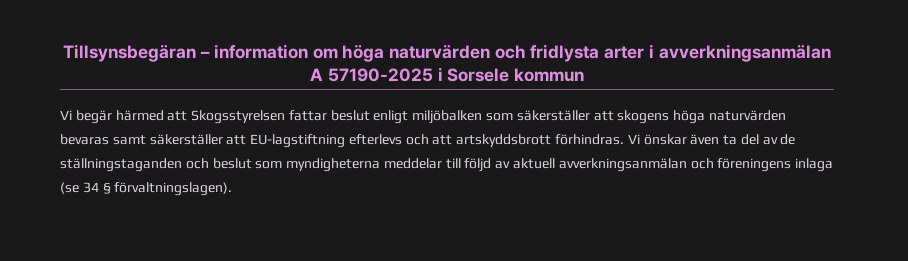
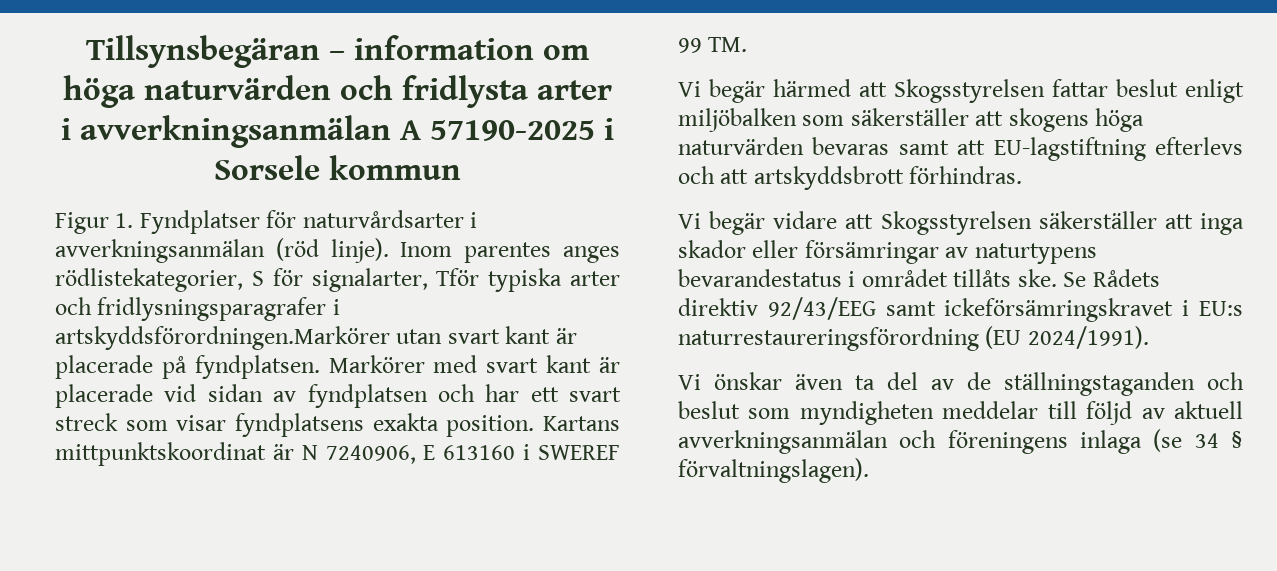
+ Figur 1. Fyndplatser för naturvårdsarter i avverkningsanmälan (röd linje). Inom parentes anges rödlistekategorier, S för signalarter, Tför typiska arter och fridlysningsparagrafer i artskyddsförordningen.Markörer utan svart kant är placerade på fyndplatsen. Markörer med svart kant är placerade vid sidan av fyndplatsen och har ett svart streck som visar fyndplatsens exakta position. Kartans mittpunktskoordinat är N 7240906, E 613160 i SWEREF 99 TM.
- Vi begär härmed att Skogsstyrelsen fattar beslut enligt miljöbalken som säkerställer att skogens höga naturvärden bevaras samt säkerställer att EU-lagstiftning efterlevs och att artskyddsbrott förhindras. Vi önskar även ta del av de ställningstaganden och beslut som myndigheterna meddelar till följd av aktuell avverkningsanmälan och föreningens inlaga (se 34 § förvaltningslagen).
+ Vi begär härmed att Skogsstyrelsen fattar beslut enligt miljöbalken som säkerställer att skogens höga naturvärden bevaras samt att EU-lagstiftning efterlevs och att artskyddsbrott förhindras.
+ Vi begär vidare att Skogsstyrelsen säkerställer att inga skador eller försämringar av naturtypens bevarandestatus i området tillåts ske. Se Rådets direktiv 92/43/EEG samt ickeförsämringskravet i EU:s naturrestaureringsförordning (EU 2024/1991).
+ Vi önskar även ta del av de ställningstaganden och beslut som myndigheten meddelar till följd av aktuell avverkningsanmälan och föreningens inlaga (se 34 § förvaltningslagen).

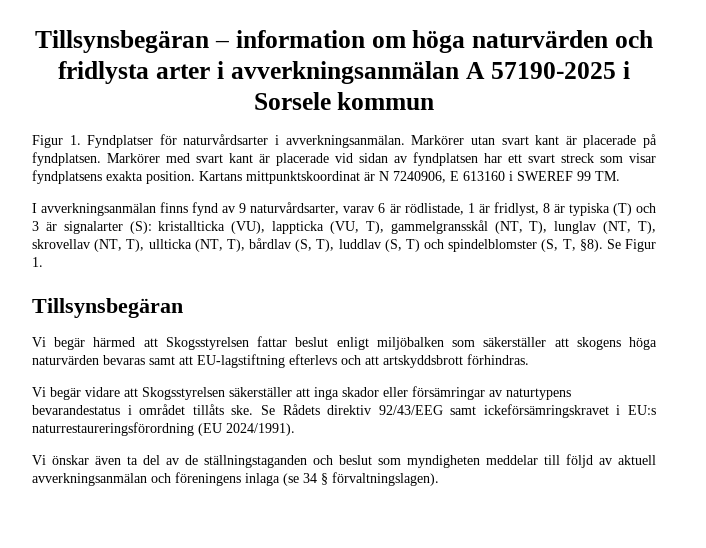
- Figur 1. Fyndplatser för naturvårdsarter i avverkningsanmälan (röd linje). Inom parentes anges rödlistekategorier, S för signalarter, Tför typiska arter och fridlysningsparagrafer i artskyddsförordningen.Markörer utan svart kant är placerade på fyndplatsen.
+ Figur 1. Fyndplatser för naturvårdsarter i avverkningsanmälan. Markörer utan svart kant är placerade på fyndplatsen.
- Markörer med svart kant är placerade vid sidan av fyndplatsen och har ett svart streck som visar fyndplatsens exakta position.
+ Markörer med svart kant är placerade vid sidan av fyndplatsen har ett svart streck som visar fyndplatsens exakta position.
+ I avverkningsanmälan finns fynd av 9 naturvårdsarter, varav 6 är rödlistade, 1 är fridlyst, 8 är typiska (T) och 3 är signalarter (S): kristallticka (VU), lappticka (VU, T), gammelgransskål (NT, T), lunglav (NT, T), skrovellav (NT, T), ullticka (NT, T), bårdlav (S, T), luddlav (S, T) och spindelblomster (S, T, §8). Se Figur 1.
+ Tillsynsbegäran

